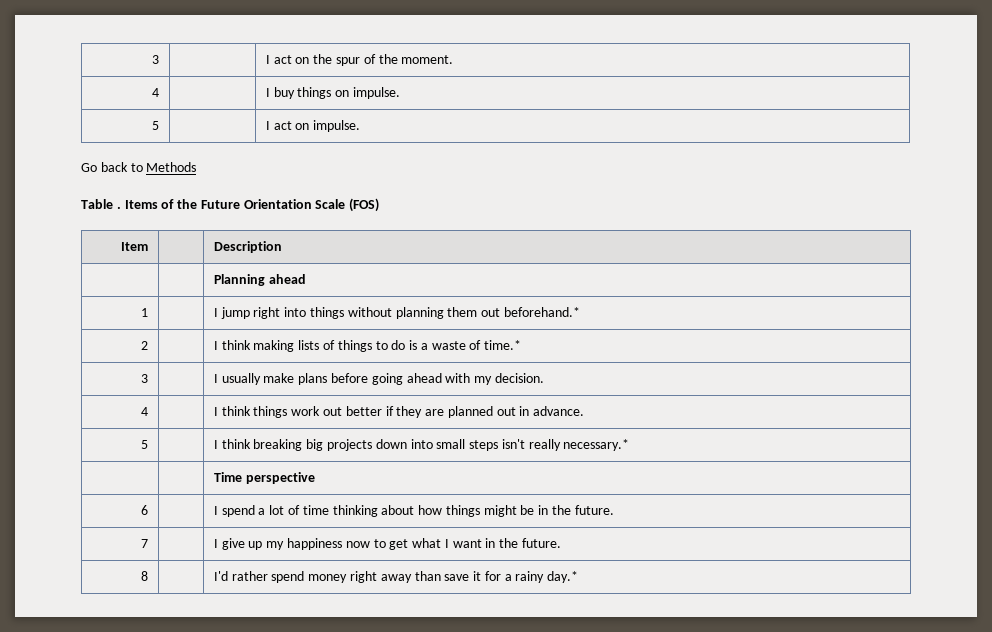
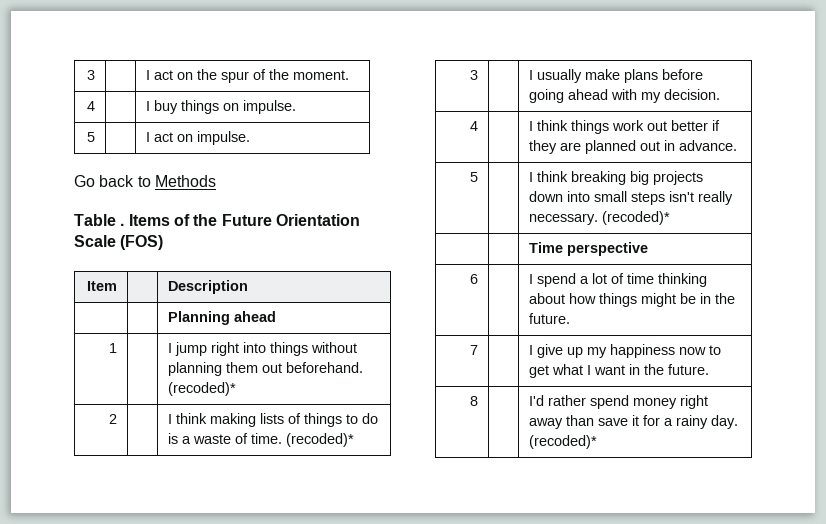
- 1 | | I jump right into things without planning them out beforehand.*
+ 1 | | I jump right into things without planning them out beforehand. (recoded)*
- 2 | | I think making lists of things to do is a waste of time.*
+ 2 | | I think making lists of things to do is a waste of time. (recoded)*
- 5 | | I think breaking big projects down into small steps isn't really necessary.*
+ 5 | | I think breaking big projects down into small steps isn't really necessary. (recoded)*
- 8 | | I'd rather spend money right away than save it for a rainy day.*
+ 8 | | I'd rather spend money right away than save it for a rainy day. (recoded)*

